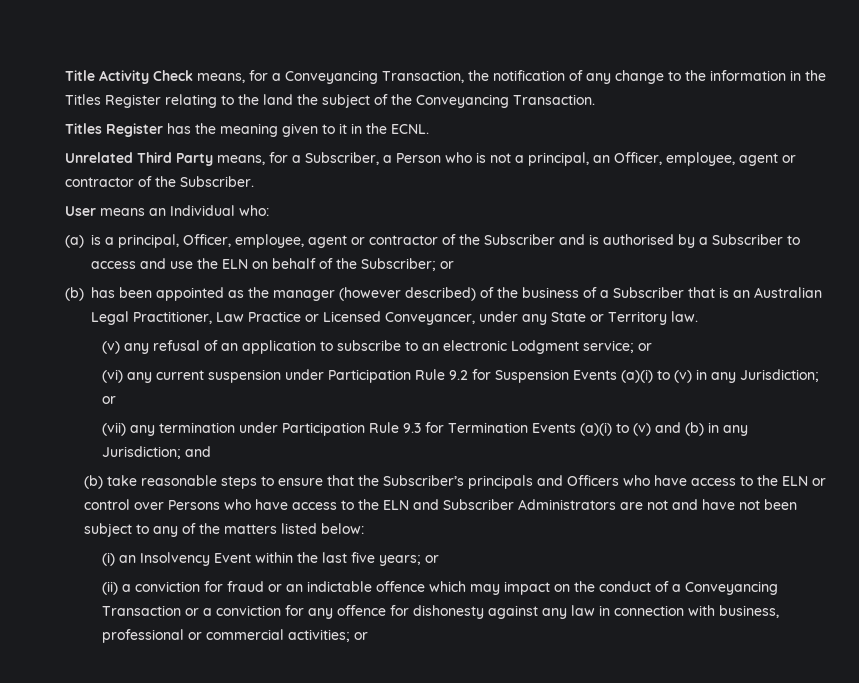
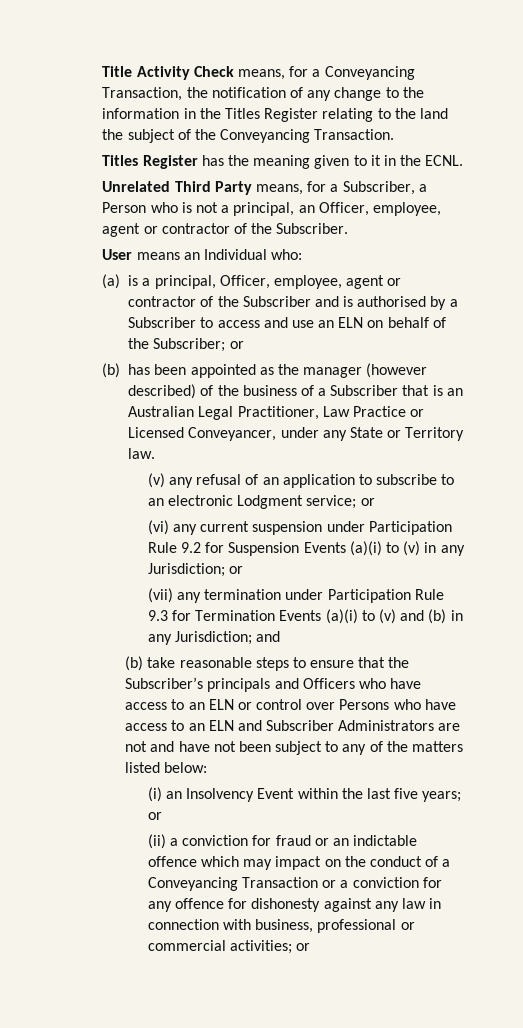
- (a) is a principal, Officer, employee, agent or contractor of the Subscriber and is authorised by a Subscriber to access and use the ELN on behalf of the Subscriber; or
+ (a) is a principal, Officer, employee, agent or contractor of the Subscriber and is authorised by a Subscriber to access and use an ELN on behalf of the Subscriber; or
- (b) take reasonable steps to ensure that the Subscriber’s principals and Officers who have access to the ELN or control over Persons who have access to the ELN and Subscriber Administrators are not and have not been subject to any of the matters listed below:
+ (b) take reasonable steps to ensure that the Subscriber’s principals and Officers who have access to an ELN or control over Persons who have access to an ELN and Subscriber Administrators are not and have not been subject to any of the matters listed below:

